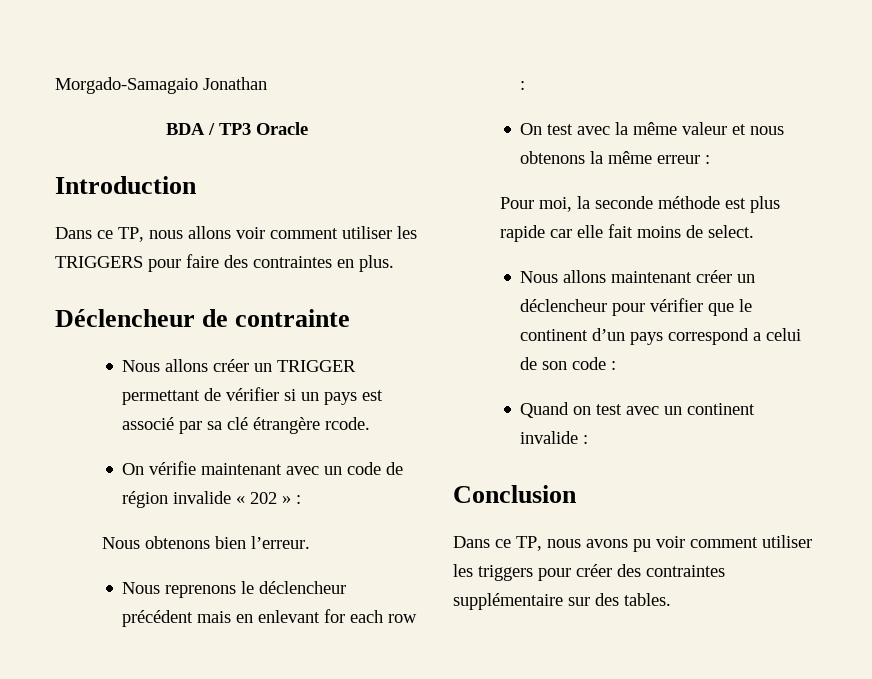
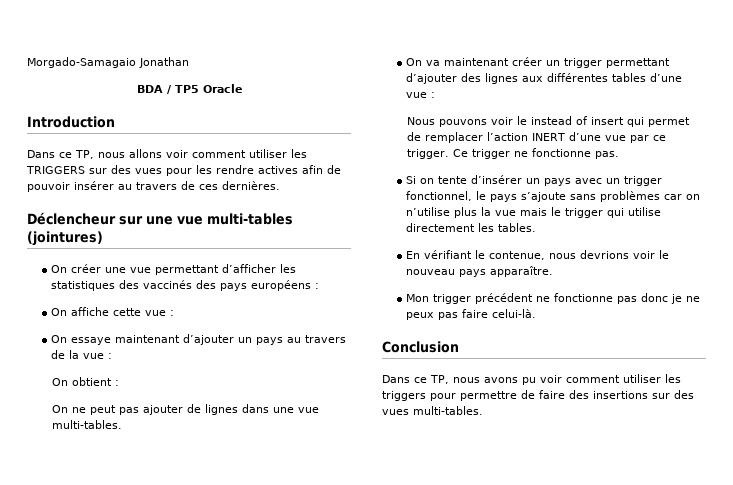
- BDA / TP3 Oracle
+ BDA / TP5 Oracle
- Dans ce TP, nous allons voir comment utiliser les TRIGGERS pour faire des contraintes en plus.
- Déclencheur de contrainte
- Nous allons créer un TRIGGER permettant de vérifier si un pays est associé par sa clé étrangère rcode.
- On vérifie maintenant avec un code de région invalide « 202 » :
- Nous obtenons bien l’erreur.
- Nous reprenons le déclencheur précédent mais en enlevant for each row :
- On test avec la même valeur et nous obtenons la même erreur :
- Pour moi, la seconde méthode est plus rapide car elle fait moins de select.
- Nous allons maintenant créer un déclencheur pour vérifier que le continent d’un pays correspond a celui de son code :
- Quand on test avec un continent invalide :
+ Dans ce TP, nous allons voir comment utiliser les TRIGGERS sur des vues pour les rendre actives afin de pouvoir insérer au travers de ces dernières.
+ Déclencheur sur une vue multi-tables (jointures)
+ On créer une vue permettant d’afficher les statistiques des vaccinés des pays européens :
+ On affiche cette vue :
+ On essaye maintenant d’ajouter un pays au travers de la vue :
+ On obtient :
+ On ne peut pas ajouter de lignes dans une vue multi-tables.
+ On va maintenant créer un trigger permettant d’ajouter des lignes aux différentes tables d’une vue :
+ Nous pouvons voir le instead of insert qui permet de remplacer l’action INERT d’une vue par ce trigger. Ce trigger ne fonctionne pas.
+ Si on tente d’insérer un pays avec un trigger fonctionnel, le pays s’ajoute sans problèmes car on n’utilise plus la vue mais le trigger qui utilise directement les tables.
+ En vérifiant le contenue, nous devrions voir le nouveau pays apparaître.
+ Mon trigger précédent ne fonctionne pas donc je ne peux pas faire celui-là.
- Dans ce TP, nous avons pu voir comment utiliser les triggers pour créer des contraintes supplémentaire sur des tables.
+ Dans ce TP, nous avons pu voir comment utiliser les triggers pour permettre de faire des insertions sur des vues multi-tables.

